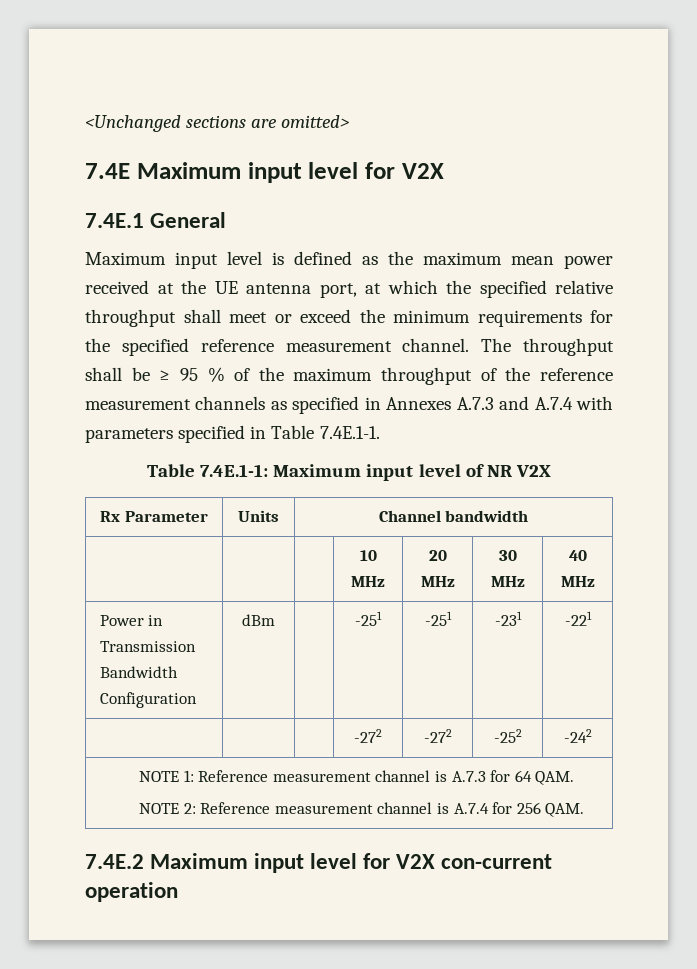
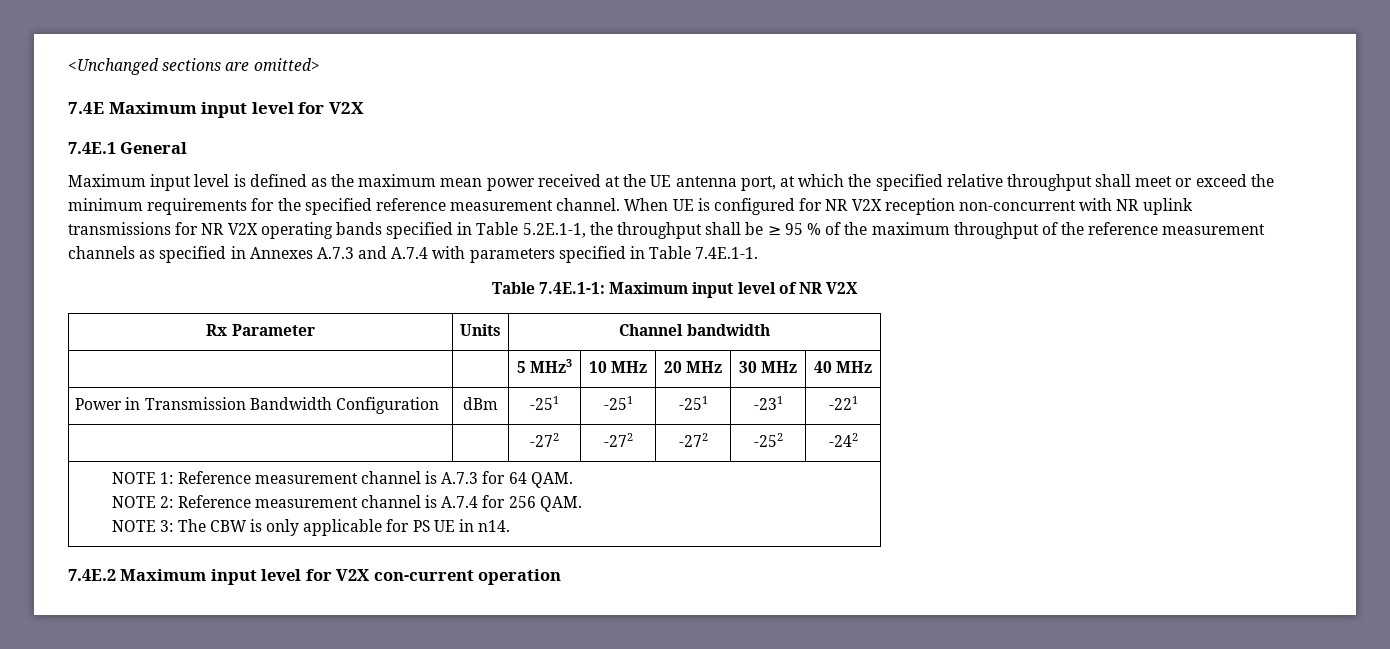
- The throughput shall be ≥ 95 % of the maximum throughput of the reference measurement channels as specified in Annexes A.7.3 and A.7.4 with parameters specified in Table 7.4E.1-1.
+ When UE is configured for NR V2X reception non-concurrent with NR uplink transmissions for NR V2X operating bands specified in Table 5.2E.1-1, the throughput shall be ≥ 95 % of the maximum throughput of the reference measurement channels as specified in Annexes A.7.3 and A.7.4 with parameters specified in Table 7.4E.1-1.
- | | | 10 MHz | 20 MHz | 30 MHz | 40 MHz
+ | | 5 MHz3 | 10 MHz | 20 MHz | 30 MHz | 40 MHz
- Power in Transmission Bandwidth Configuration | dBm | | -251 | -251 | -231 | -221
+ Power in Transmission Bandwidth Configuration | dBm | -251 | -251 | -251 | -231 | -221
- | | | -272 | -272 | -252 | -242
+ | | -272 | -272 | -272 | -252 | -242
  NOTE 1: Reference measurement channel is A.7.3 for 64 QAM.
  NOTE 2: Reference measurement channel is A.7.4 for 256 QAM.
+ NOTE 3: The CBW is only applicable for PS UE in n14.

